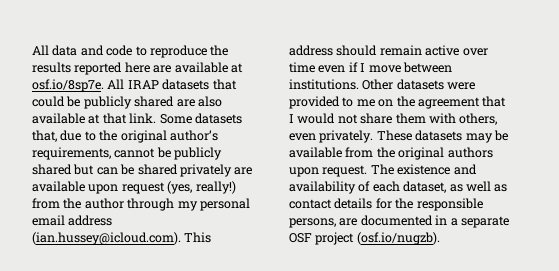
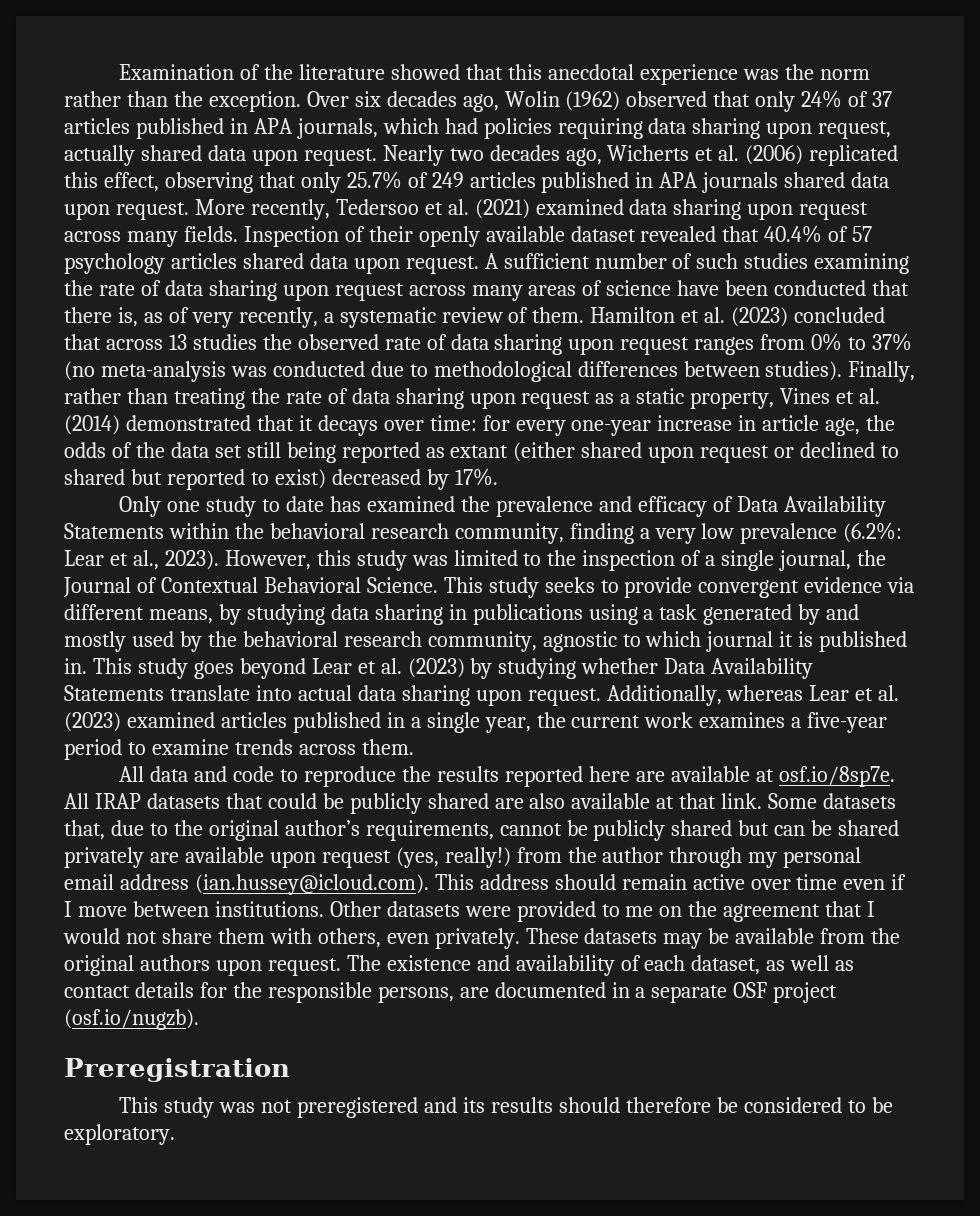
+ Examination of the literature showed that this anecdotal experience was the norm rather than the exception. Over six decades ago, Wolin (1962) observed that only 24% of 37 articles published in APA journals, which had policies requiring data sharing upon request, actually shared data upon request. Nearly two decades ago, Wicherts et al. (2006) replicated this effect, observing that only 25.7% of 249 articles published in APA journals shared data upon request. More recently, Tedersoo et al. (2021) examined data sharing upon request across many fields. Inspection of their openly available dataset revealed that 40.4% of 57 psychology articles shared data upon request. A sufficient number of such studies examining the rate of data sharing upon request across many areas of science have been conducted that there is, as of very recently, a systematic review of them. Hamilton et al. (2023) concluded that across 13 studies the observed rate of data sharing upon request ranges from 0% to 37% (no meta-analysis was conducted due to methodological differences between studies). Finally, rather than treating the rate of data sharing upon request as a static property, Vines et al. (2014) demonstrated that it decays over time: for every one-year increase in article age, the odds of the data set still being reported as extant (either shared upon request or declined to shared but reported to exist) decreased by 17%.
+ Only one study to date has examined the prevalence and efficacy of Data Availability Statements within the behavioral research community, finding a very low prevalence (6.2%: Lear et al., 2023). However, this study was limited to the inspection of a single journal, the Journal of Contextual Behavioral Science. This study seeks to provide convergent evidence via different means, by studying data sharing in publications using a task generated by and mostly used by the behavioral research community, agnostic to which journal it is published in. This study goes beyond Lear et al. (2023) by studying whether Data Availability Statements translate into actual data sharing upon request. Additionally, whereas Lear et al. (2023) examined articles published in a single year, the current work examines a five-year period to examine trends across them.
+ Preregistration
+ This study was not preregistered and its results should therefore be considered to be exploratory.

